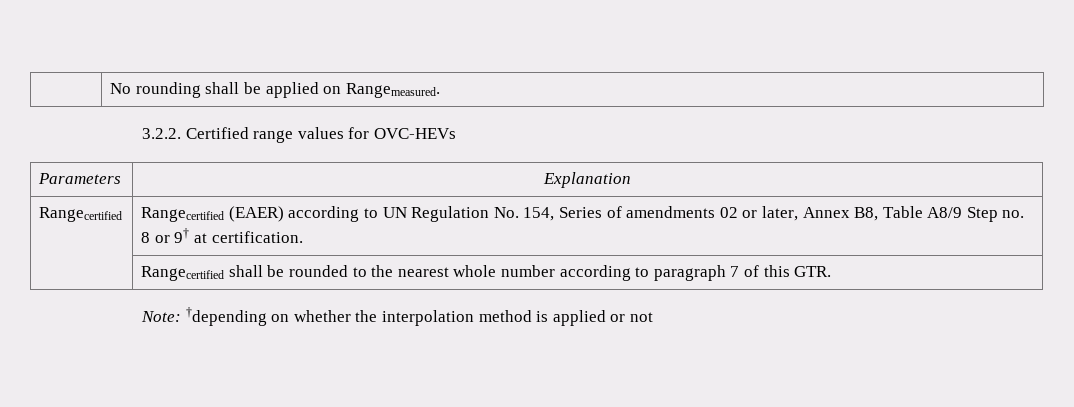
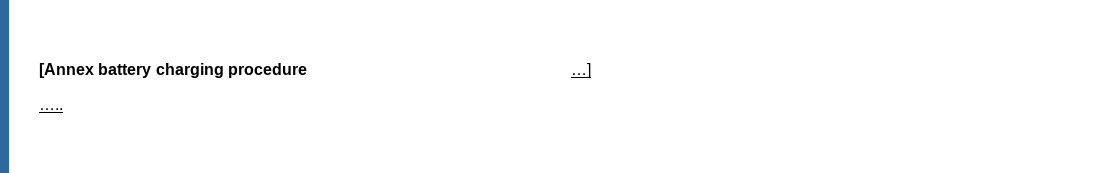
- | No rounding shall be applied on Rangemeasured.
- 3.2.2. Certified range values for OVC-HEVs
- Parameters | Explanation
- Rangecertified | Rangecertified (EAER) according to UN Regulation No. 154, Series of amendments 02 or later, Annex B8, Table A8/9 Step no. 8 or 9† at certification.
- | Rangecertified shall be rounded to the nearest whole number according to paragraph 7 of this GTR.
- Note: †depending on whether the interpolation method is applied or not
+ [Annex battery charging procedure
+ …..
+ …]

